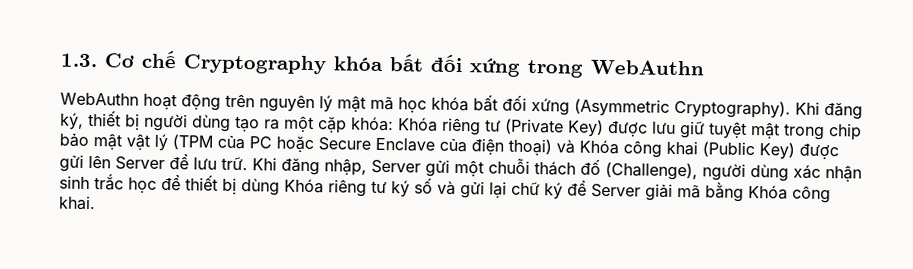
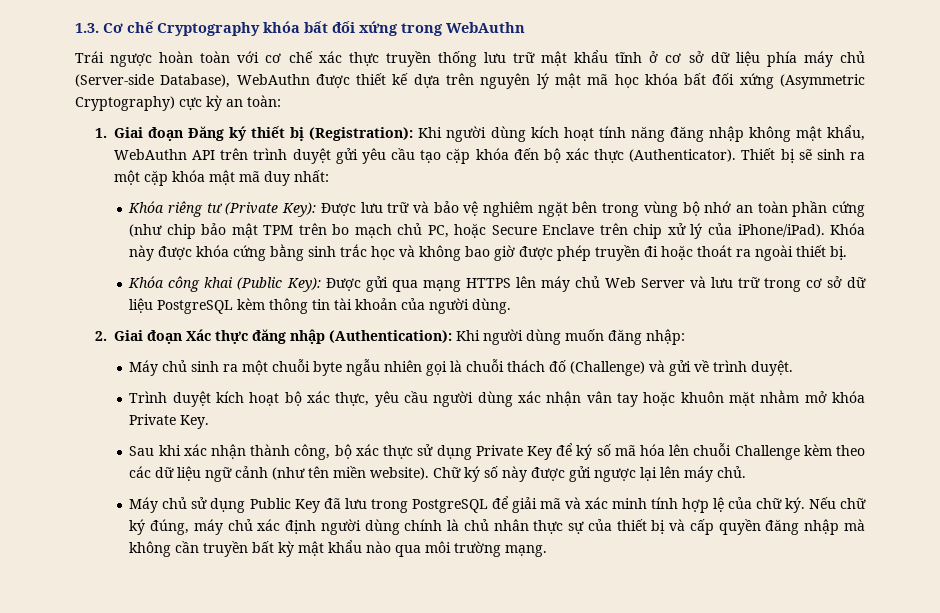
- WebAuthn hoạt động trên nguyên lý mật mã học khóa bất đối xứng (Asymmetric Cryptography). Khi đăng ký, thiết bị người dùng tạo ra một cặp khóa: Khóa riêng tư (Private Key) được lưu giữ tuyệt mật trong chip bảo mật vật lý (TPM của PC hoặc Secure Enclave của điện thoại) và Khóa công khai (Public Key) được gửi lên Server để lưu trữ. Khi đăng nhập, Server gửi một chuỗi thách đố (Challenge), người dùng xác nhận sinh trắc học để thiết bị dùng Khóa riêng tư ký số và gửi lại chữ ký để Server giải mã bằng Khóa công khai.
+ Trái ngược hoàn toàn với cơ chế xác thực truyền thống lưu trữ mật khẩu tĩnh ở cơ sở dữ liệu phía máy chủ (Server-side Database), WebAuthn được thiết kế dựa trên nguyên lý mật mã học khóa bất đối xứng (Asymmetric Cryptography) cực kỳ an toàn:
+ 1. Giai đoạn Đăng ký thiết bị (Registration): Khi người dùng kích hoạt tính năng đăng nhập không mật khẩu, WebAuthn API trên trình duyệt gửi yêu cầu tạo cặp khóa đến bộ xác thực (Authenticator). Thiết bị sẽ sinh ra một cặp khóa mật mã duy nhất:
+ Khóa riêng tư (Private Key): Được lưu trữ và bảo vệ nghiêm ngặt bên trong vùng bộ nhớ an toàn phần cứng (như chip bảo mật TPM trên bo mạch chủ PC, hoặc Secure Enclave trên chip xử lý của iPhone/iPad). Khóa này được khóa cứng bằng sinh trắc học và không bao giờ được phép truyền đi hoặc thoát ra ngoài thiết bị.
+ Khóa công khai (Public Key): Được gửi qua mạng HTTPS lên máy chủ Web Server và lưu trữ trong cơ sở dữ liệu PostgreSQL kèm thông tin tài khoản của người dùng.
+ 2. Giai đoạn Xác thực đăng nhập (Authentication): Khi người dùng muốn đăng nhập:
+ Máy chủ sinh ra một chuỗi byte ngẫu nhiên gọi là chuỗi thách đố (Challenge) và gửi về trình duyệt.
+ Trình duyệt kích hoạt bộ xác thực, yêu cầu người dùng xác nhận vân tay hoặc khuôn mặt nhằm mở khóa Private Key.
+ Sau khi xác nhận thành công, bộ xác thực sử dụng Private Key để ký số mã hóa lên chuỗi Challenge kèm theo các dữ liệu ngữ cảnh (như tên miền website). Chữ ký số này được gửi ngược lại lên máy chủ.
+ Máy chủ sử dụng Public Key đã lưu trong PostgreSQL để giải mã và xác minh tính hợp lệ của chữ ký. Nếu chữ ký đúng, máy chủ xác định người dùng chính là chủ nhân thực sự của thiết bị và cấp quyền đăng nhập mà không cần truyền bất kỳ mật khẩu nào qua môi trường mạng.

